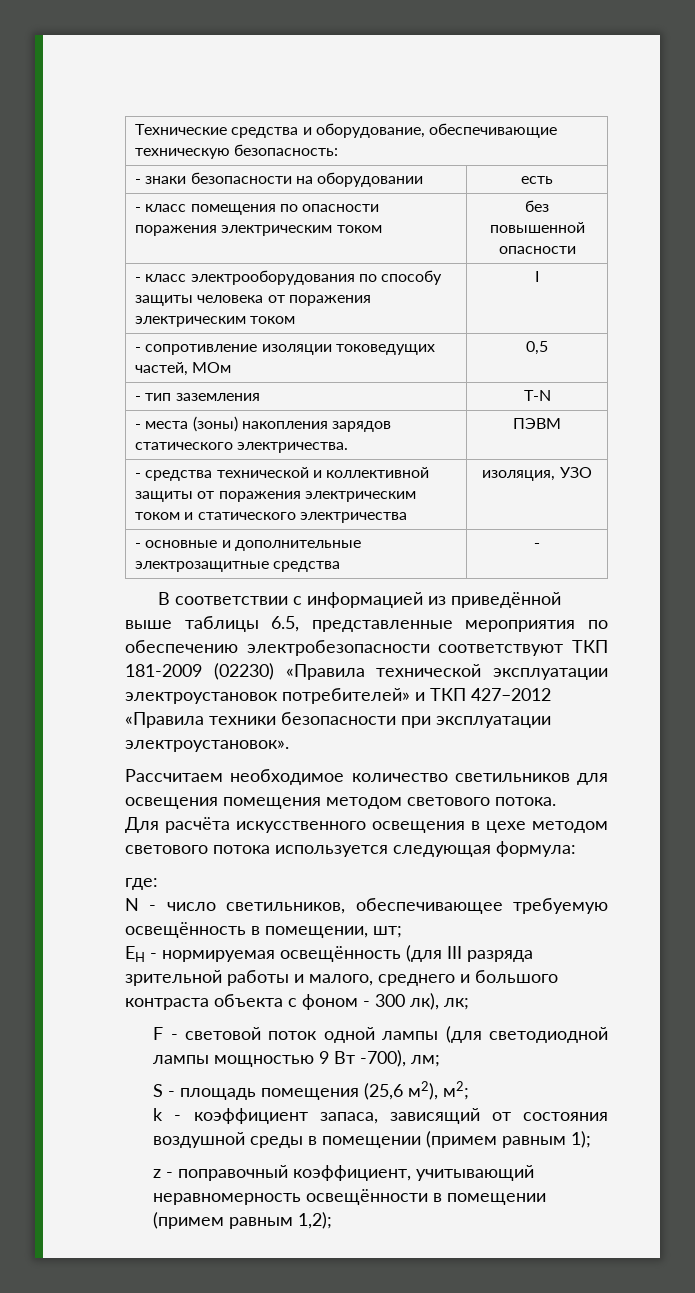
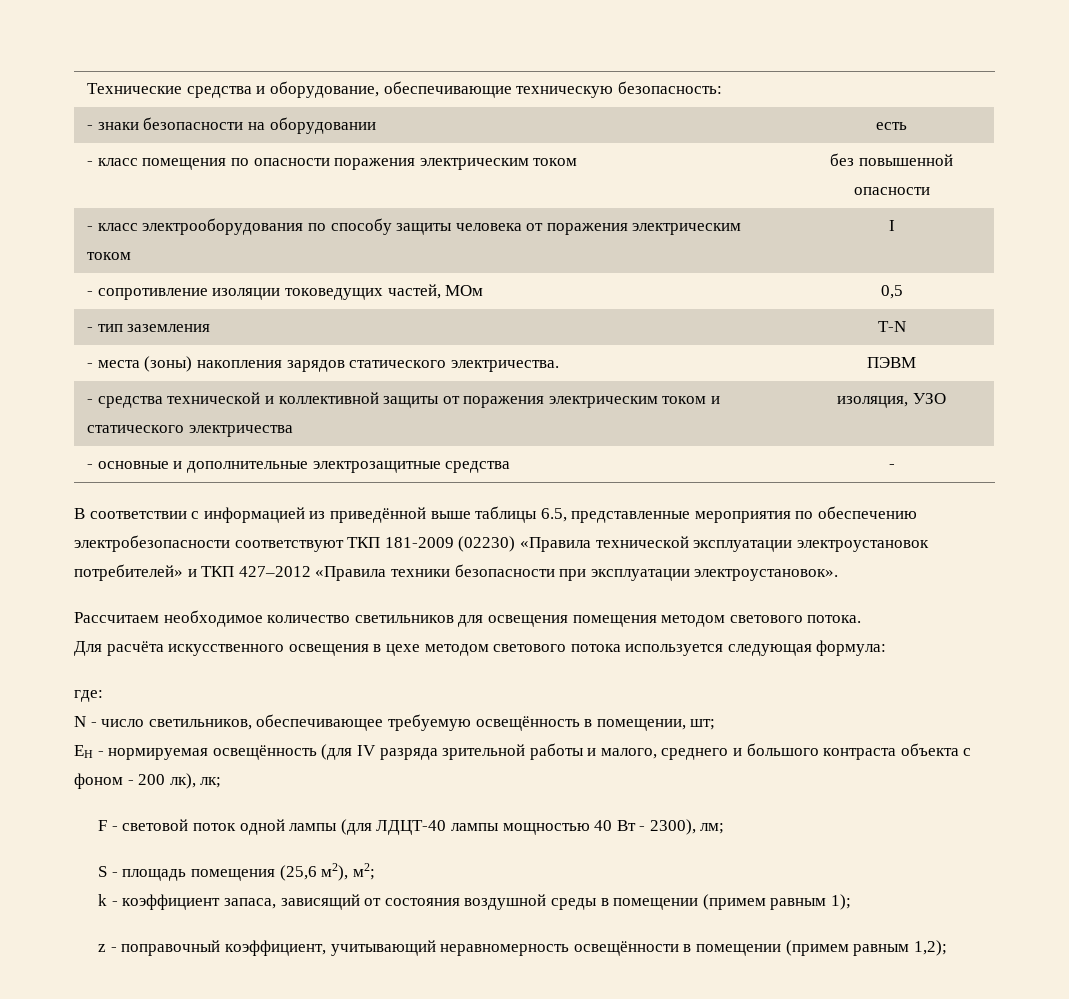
- ЕН - нормируемая освещённость (для III разряда зрительной работы и малого, среднего и большого контраста объекта с фоном - 300 лк), лк;
+ ЕН - нормируемая освещённость (для IV разряда зрительной работы и малого, среднего и большого контраста объекта с фоном - 200 лк), лк;
- F - световой поток одной лампы (для светодиодной лампы мощностью 9 Вт -700), лм;
+ F - световой поток одной лампы (для ЛДЦТ-40 лампы мощностью 40 Вт - 2300), лм;

